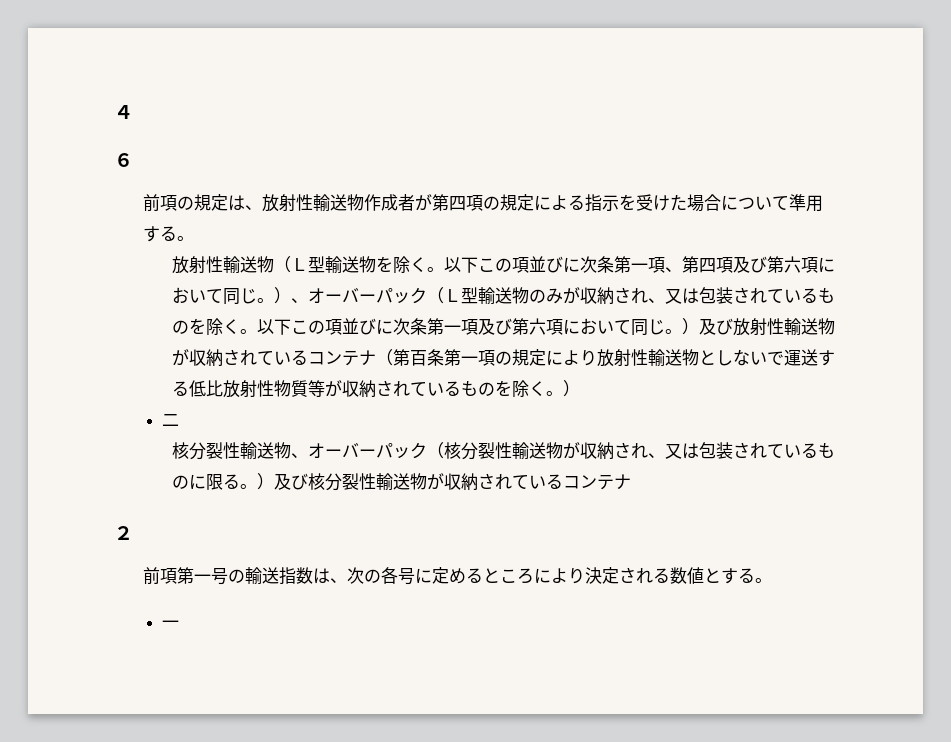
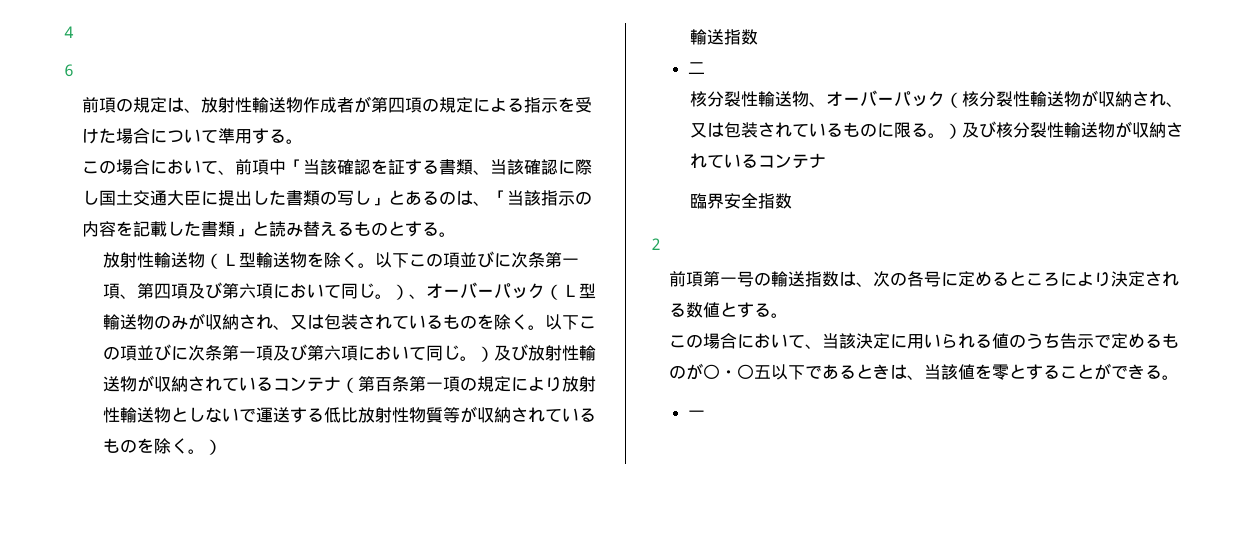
+ この場合において、前項中「当該確認を証する書類、当該確認に際し国土交通大臣に提出した書類の写し」とあるのは、「当該指示の内容を記載した書類」と読み替えるものとする。
  以下この項並びに次条第一項及び第六項において同じ。）及び放射性輸送物が収納されているコンテナ（第百条第一項の規定により放射性輸送物としないで運送する低比放射性物質等が収納されているものを除く。）
+ 輸送指数
+ 臨界安全指数
+ この場合において、当該決定に用いられる値のうち告示で定めるものが〇・〇五以下であるときは、当該値を零とすることができる。

